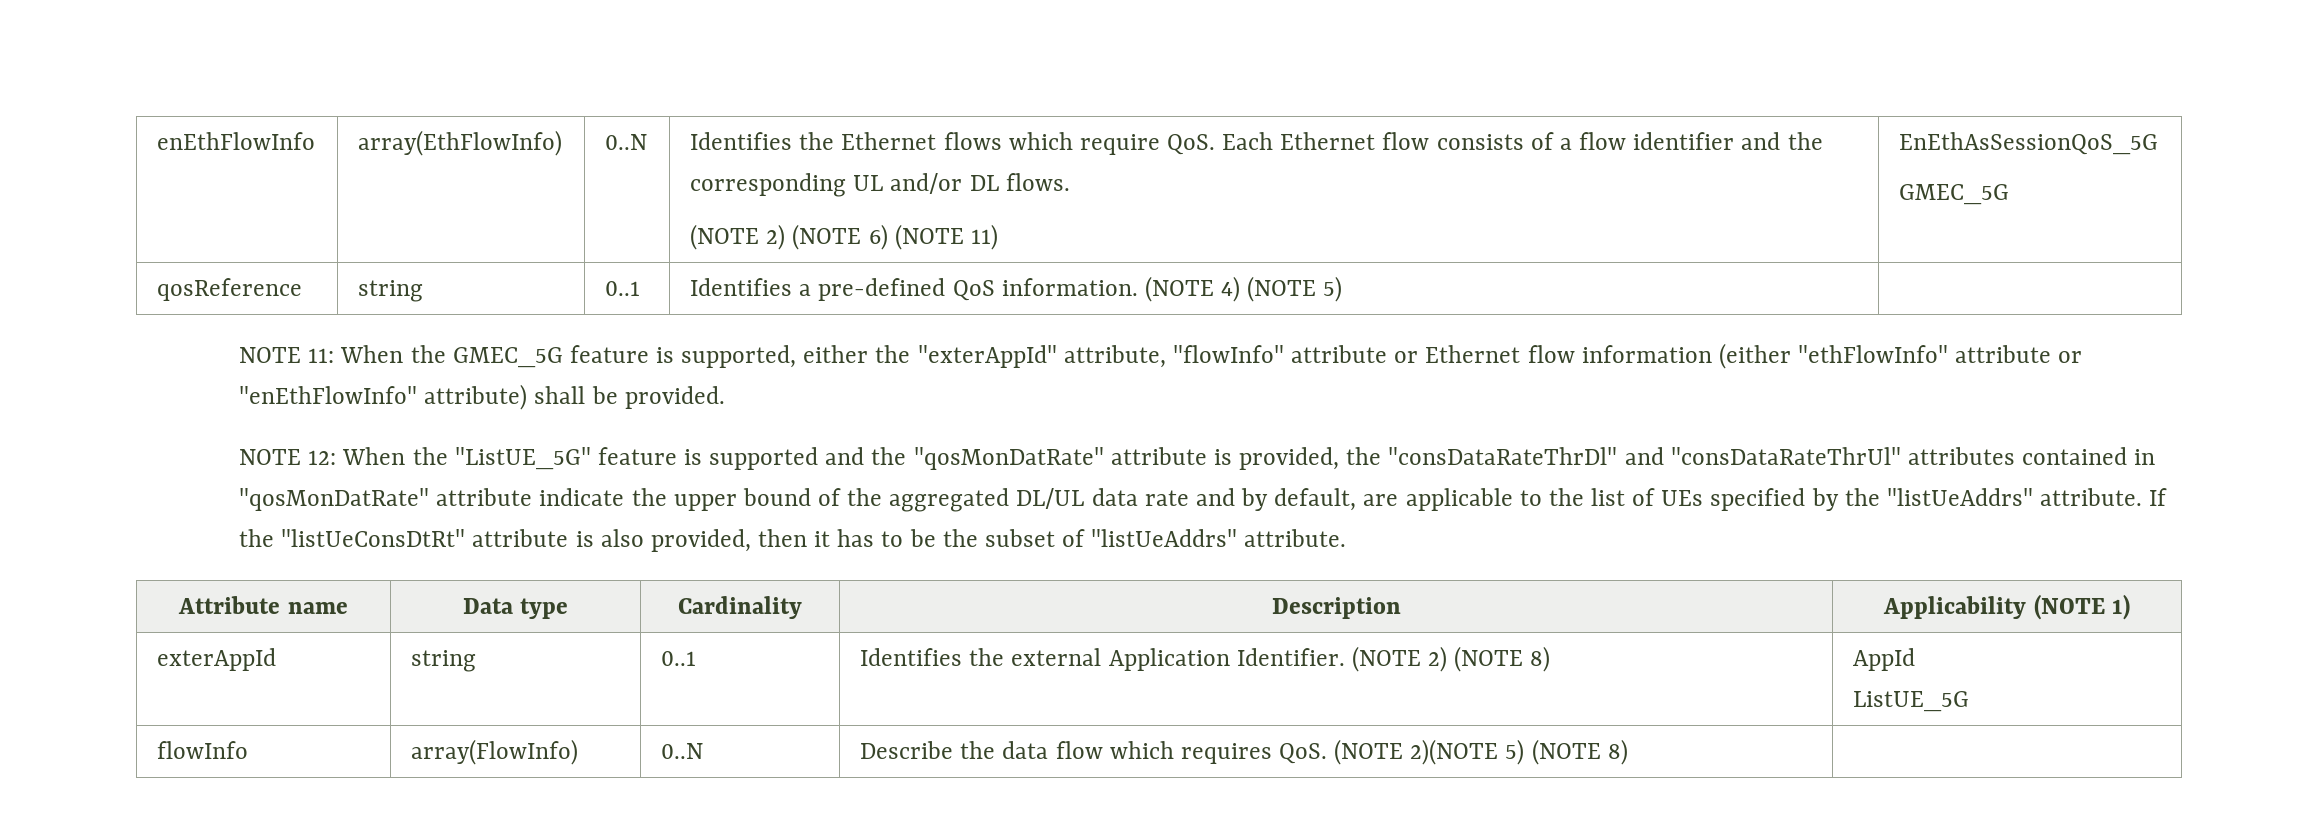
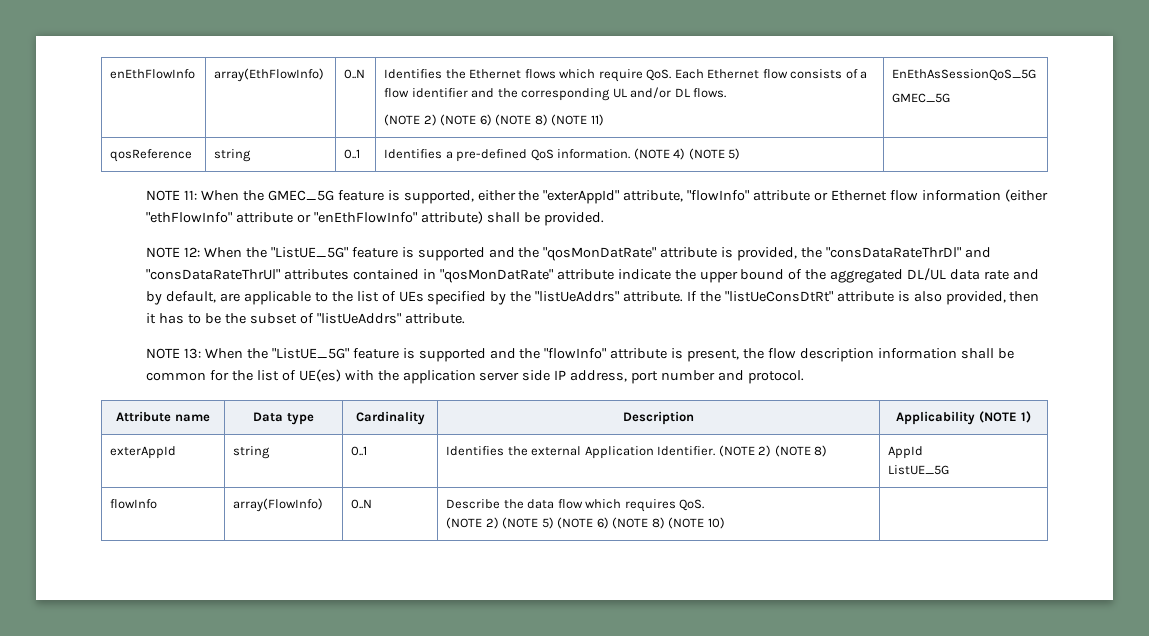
  enEthFlowInfo | array(EthFlowInfo) | 0..N | Identifies the Ethernet flows which require QoS. Each Ethernet flow consists of a flow identifier and the corresponding UL and/or DL flows.
- (NOTE 2) (NOTE 6) (NOTE 11) | EnEthAsSessionQoS_5G
+ (NOTE 2) (NOTE 6) (NOTE 8) (NOTE 11) | EnEthAsSessionQoS_5G
+ NOTE 13: When the "ListUE_5G" feature is supported and the "flowInfo" attribute is present, the flow description information shall be common for the list of UE(es) with the application server side IP address, port number and protocol.
- flowInfo | array(FlowInfo) | 0..N | Describe the data flow which requires QoS. (NOTE 2)(NOTE 5) (NOTE 8) |
+ flowInfo | array(FlowInfo) | 0..N | Describe the data flow which requires QoS.
+ (NOTE 2) (NOTE 5) (NOTE 6) (NOTE 8) (NOTE 10) |

